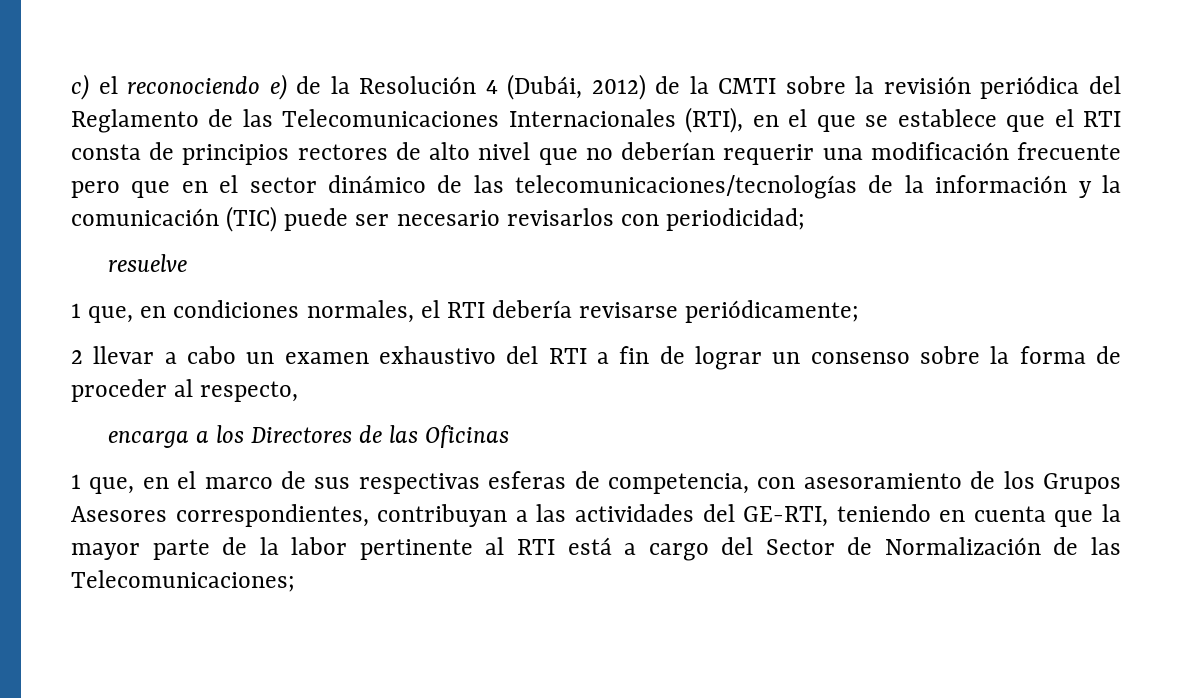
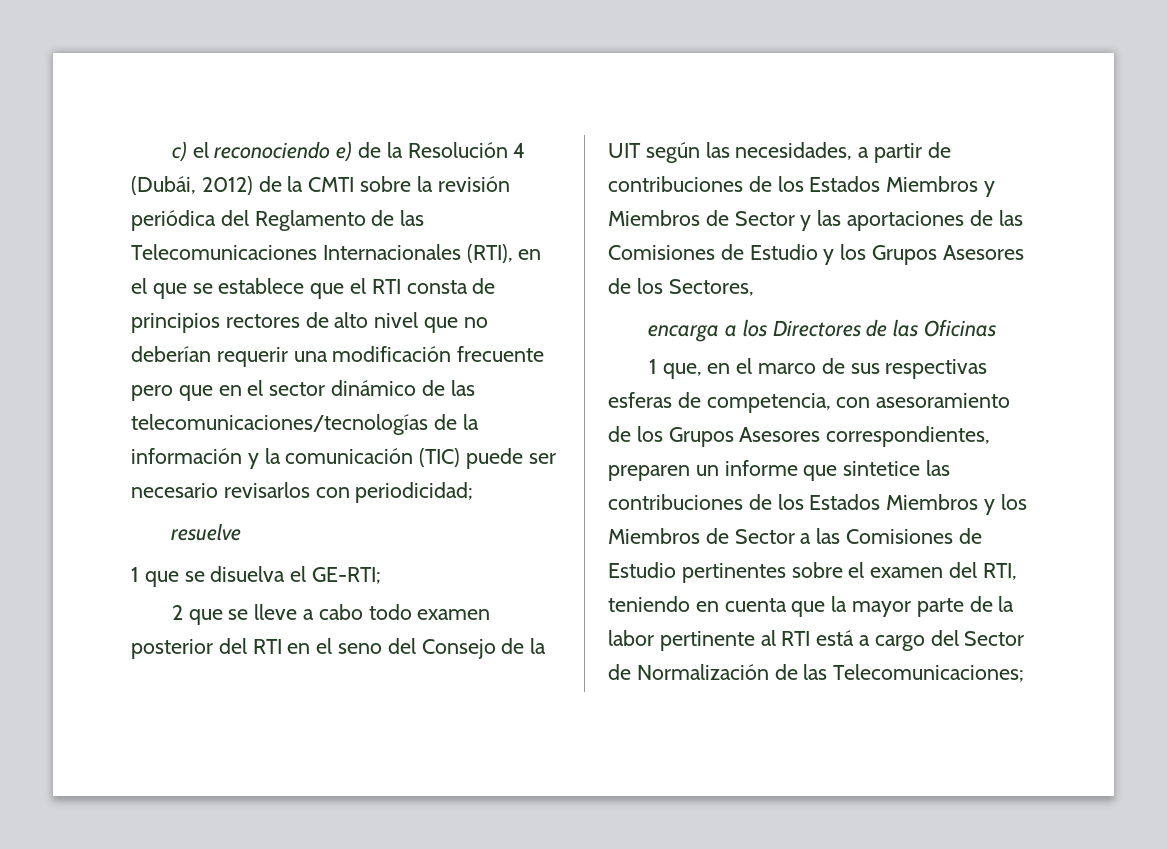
- 1 que, en condiciones normales, el RTI debería revisarse periódicamente;
- 2 llevar a cabo un examen exhaustivo del RTI a fin de lograr un consenso sobre la forma de proceder al respecto,
+ 1 que se disuelva el GE-RTI;
+ 2 que se lleve a cabo todo examen posterior del RTI en el seno del Consejo de la UIT según las necesidades, a partir de contribuciones de los Estados Miembros y Miembros de Sector y las aportaciones de las Comisiones de Estudio y los Grupos Asesores de los Sectores,
- 1 que, en el marco de sus respectivas esferas de competencia, con asesoramiento de los Grupos Asesores correspondientes, contribuyan a las actividades del GE-RTI, teniendo en cuenta que la mayor parte de la labor pertinente al RTI está a cargo del Sector de Normalización de las Telecomunicaciones;
+ 1 que, en el marco de sus respectivas esferas de competencia, con asesoramiento de los Grupos Asesores correspondientes, preparen un informe que sintetice las contribuciones de los Estados Miembros y los Miembros de Sector a las Comisiones de Estudio pertinentes sobre el examen del RTI, teniendo en cuenta que la mayor parte de la labor pertinente al RTI está a cargo del Sector de Normalización de las Telecomunicaciones;

